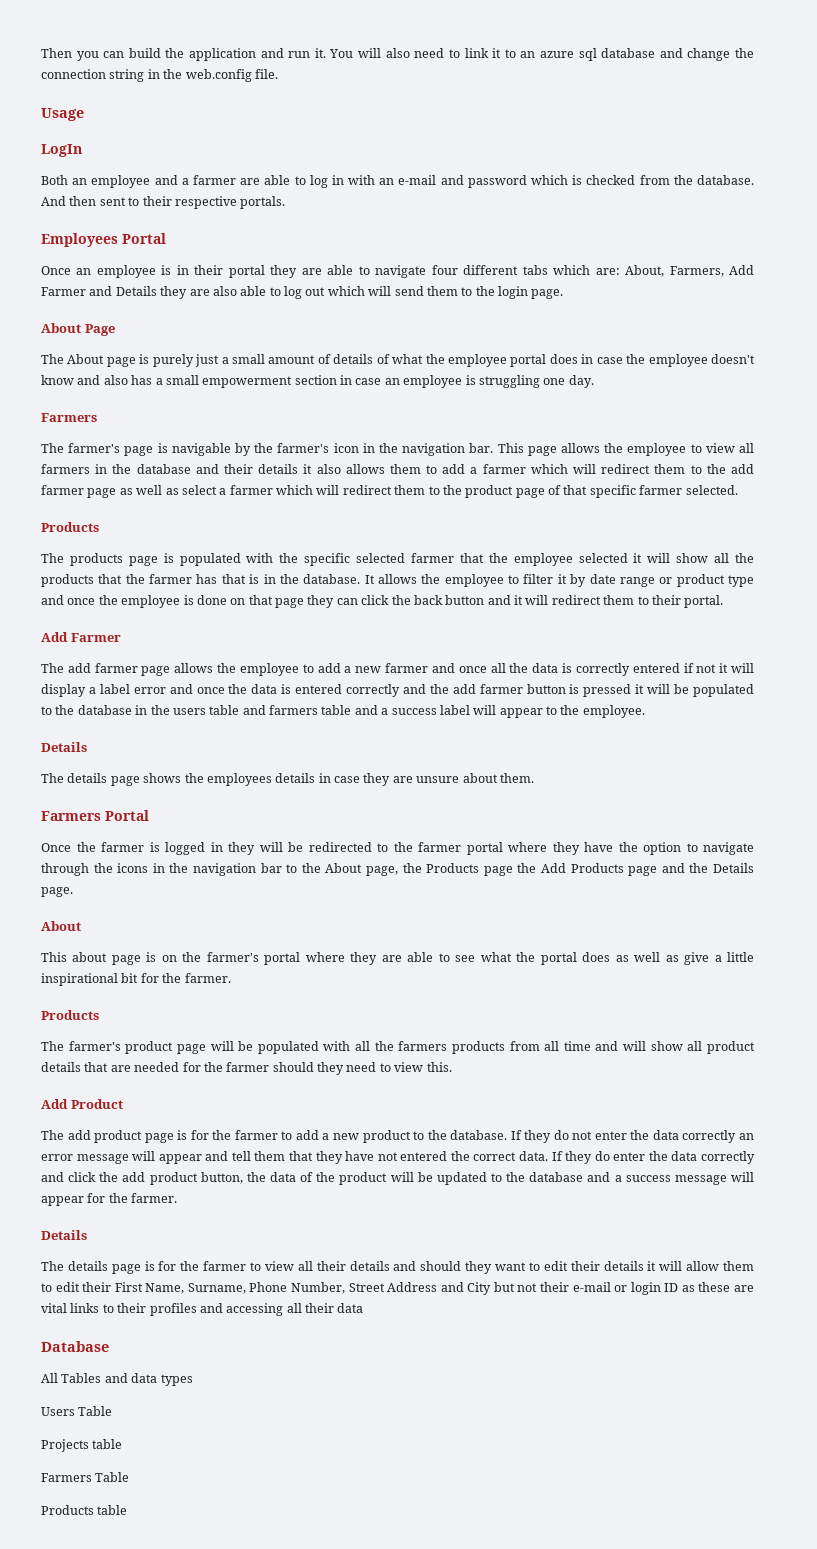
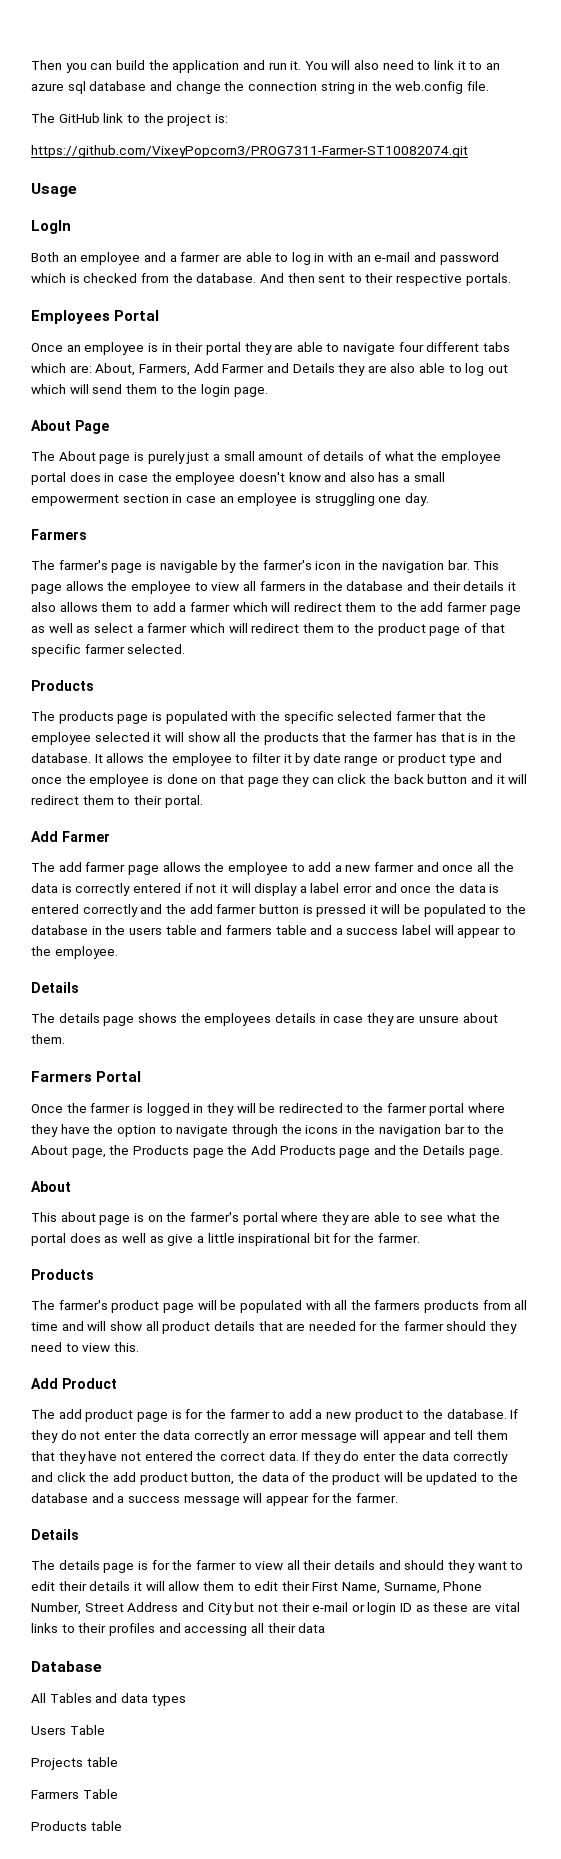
+ The GitHub link to the project is:
+ https://github.com/VixeyPopcorn3/PROG7311-Farmer-ST10082074.git

